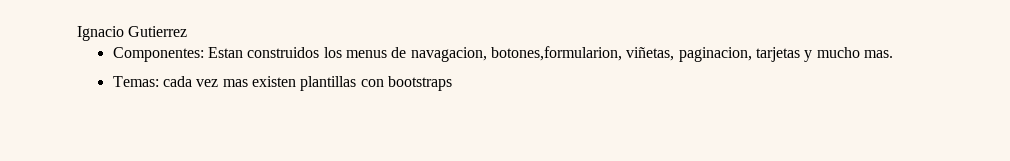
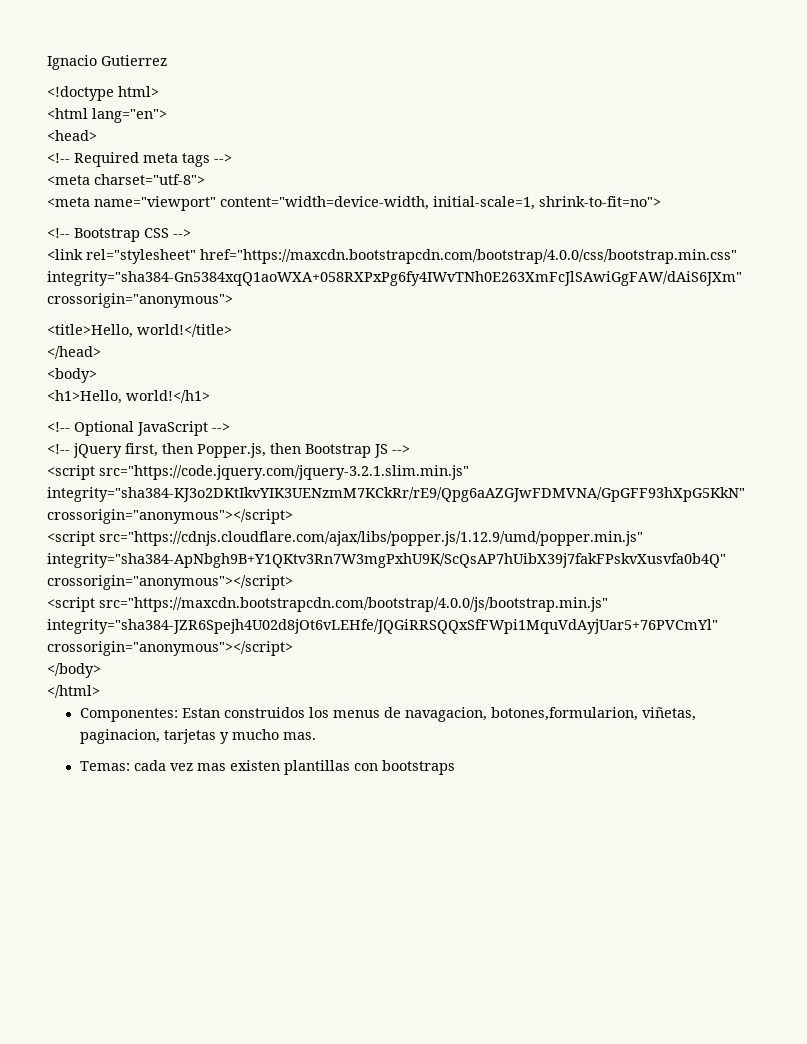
+ <!doctype html>
+ <html lang="en">
+ <head>
+ <!-- Required meta tags -->
+ <meta charset="utf-8">
+ <meta name="viewport" content="width=device-width, initial-scale=1, shrink-to-fit=no">
+ <!-- Bootstrap CSS -->
+ <link rel="stylesheet" href="https://maxcdn.bootstrapcdn.com/bootstrap/4.0.0/css/bootstrap.min.css" integrity="sha384-Gn5384xqQ1aoWXA+058RXPxPg6fy4IWvTNh0E263XmFcJlSAwiGgFAW/dAiS6JXm" crossorigin="anonymous">
+ <title>Hello, world!</title>
+ </head>
+ <body>
+ <h1>Hello, world!</h1>
+ <!-- Optional JavaScript -->
+ <!-- jQuery first, then Popper.js, then Bootstrap JS -->
+ <script src="https://code.jquery.com/jquery-3.2.1.slim.min.js" integrity="sha384-KJ3o2DKtIkvYIK3UENzmM7KCkRr/rE9/Qpg6aAZGJwFDMVNA/GpGFF93hXpG5KkN" crossorigin="anonymous"></script>
+ <script src="https://cdnjs.cloudflare.com/ajax/libs/popper.js/1.12.9/umd/popper.min.js" integrity="sha384-ApNbgh9B+Y1QKtv3Rn7W3mgPxhU9K/ScQsAP7hUibX39j7fakFPskvXusvfa0b4Q" crossorigin="anonymous"></script>
+ <script src="https://maxcdn.bootstrapcdn.com/bootstrap/4.0.0/js/bootstrap.min.js" integrity="sha384-JZR6Spejh4U02d8jOt6vLEHfe/JQGiRRSQQxSfFWpi1MquVdAyjUar5+76PVCmYl" crossorigin="anonymous"></script>
+ </body>
+ </html>

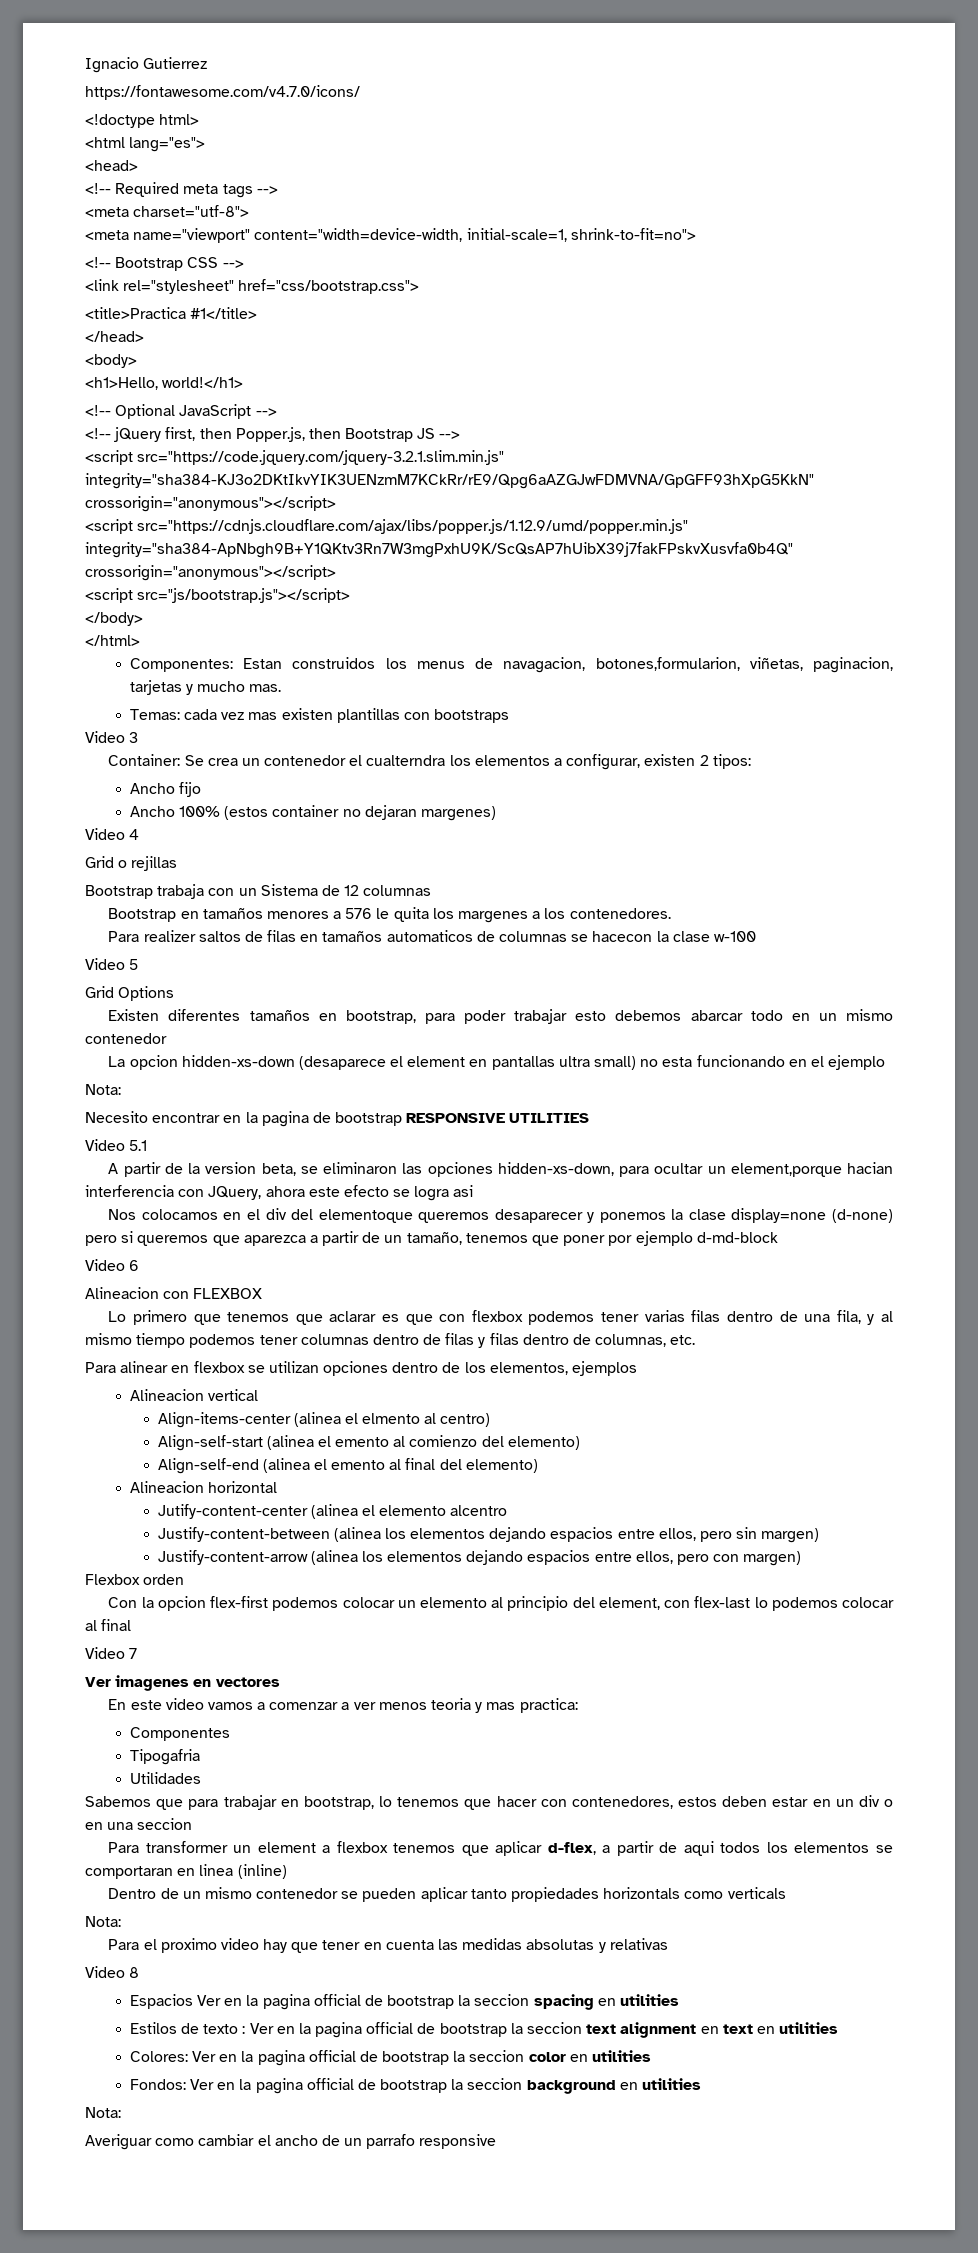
+ https://fontawesome.com/v4.7.0/icons/
- <html lang="en">
+ <html lang="es">
- <link rel="stylesheet" href="https://maxcdn.bootstrapcdn.com/bootstrap/4.0.0/css/bootstrap.min.css" integrity="sha384-Gn5384xqQ1aoWXA+058RXPxPg6fy4IWvTNh0E263XmFcJlSAwiGgFAW/dAiS6JXm" crossorigin="anonymous">
- <title>Hello, world!</title>
+ <link rel="stylesheet" href="css/bootstrap.css">
+ <title>Practica #1</title>
- <script src="https://maxcdn.bootstrapcdn.com/bootstrap/4.0.0/js/bootstrap.min.js" integrity="sha384-JZR6Spejh4U02d8jOt6vLEHfe/JQGiRRSQQxSfFWpi1MquVdAyjUar5+76PVCmYl" crossorigin="anonymous"></script>
+ <script src="js/bootstrap.js"></script>
+ Video 3
+ Container: Se crea un contenedor el cualterndra los elementos a configurar, existen 2 tipos:
+ Ancho fijo
+ Ancho 100% (estos container no dejaran margenes)
+ Video 4
+ Grid o rejillas
+ Bootstrap trabaja con un Sistema de 12 columnas
+ Bootstrap en tamaños menores a 576 le quita los margenes a los contenedores.
+ Para realizer saltos de filas en tamaños automaticos de columnas se hacecon la clase w-100
+ Video 5
+ Grid Options
+ Existen diferentes tamaños en bootstrap, para poder trabajar esto debemos abarcar todo en un mismo contenedor
+ La opcion hidden-xs-down (desaparece el element en pantallas ultra small) no esta funcionando en el ejemplo
+ Nota:
+ Necesito encontrar en la pagina de bootstrap RESPONSIVE UTILITIES
+ Video 5.1
+ A partir de la version beta, se eliminaron las opciones hidden-xs-down, para ocultar un element,porque hacian interferencia con JQuery, ahora este efecto se logra asi
+ Nos colocamos en el div del elementoque queremos desaparecer y ponemos la clase display=none (d-none) pero si queremos que aparezca a partir de un tamaño, tenemos que poner por ejemplo d-md-block
+ Video 6
+ Alineacion con FLEXBOX
+ Lo primero que tenemos que aclarar es que con flexbox podemos tener varias filas dentro de una fila, y al mismo tiempo podemos tener columnas dentro de filas y filas dentro de columnas, etc.
+ Para alinear en flexbox se utilizan opciones dentro de los elementos, ejemplos
+ Alineacion vertical
+ Align-items-center (alinea el elmento al centro)
+ Align-self-start (alinea el emento al comienzo del elemento)
+ Align-self-end (alinea el emento al final del elemento)
+ Alineacion horizontal
+ Jutify-content-center (alinea el elemento alcentro
+ Justify-content-between (alinea los elementos dejando espacios entre ellos, pero sin margen)
+ Justify-content-arrow (alinea los elementos dejando espacios entre ellos, pero con margen)
+ Flexbox orden
+ Con la opcion flex-first podemos colocar un elemento al principio del element, con flex-last lo podemos colocar al final
+ Video 7
+ Ver imagenes en vectores
+ En este video vamos a comenzar a ver menos teoria y mas practica:
+ Componentes
+ Tipogafria
+ Utilidades
+ Sabemos que para trabajar en bootstrap, lo tenemos que hacer con contenedores, estos deben estar en un div o en una seccion
+ Para transformer un element a flexbox tenemos que aplicar d-flex, a partir de aqui todos los elementos se comportaran en linea (inline)
+ Dentro de un mismo contenedor se pueden aplicar tanto propiedades horizontals como verticals
+ Nota:
+ Para el proximo video hay que tener en cuenta las medidas absolutas y relativas
+ Video 8
+ Espacios Ver en la pagina official de bootstrap la seccion spacing en utilities
+ Estilos de texto : Ver en la pagina official de bootstrap la seccion text alignment en text en utilities
+ Colores: Ver en la pagina official de bootstrap la seccion color en utilities
+ Fondos: Ver en la pagina official de bootstrap la seccion background en utilities
+ Nota:
+ Averiguar como cambiar el ancho de un parrafo responsive

